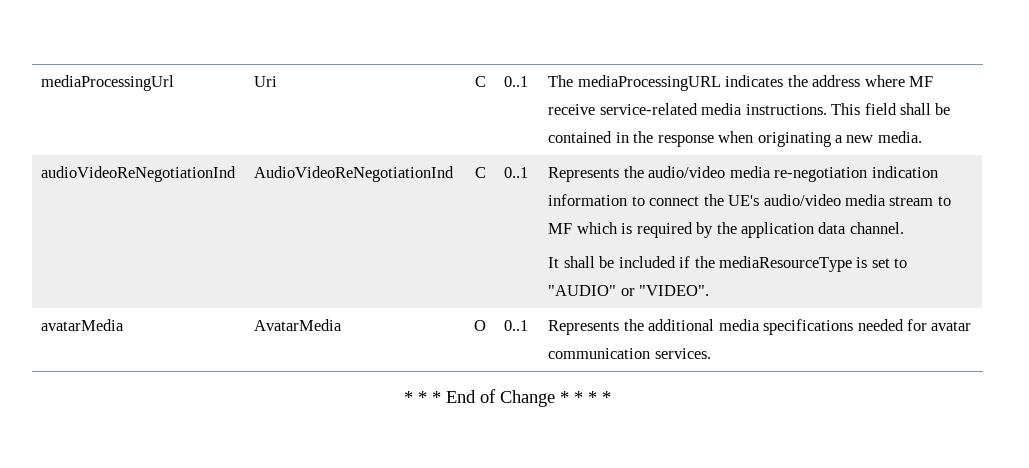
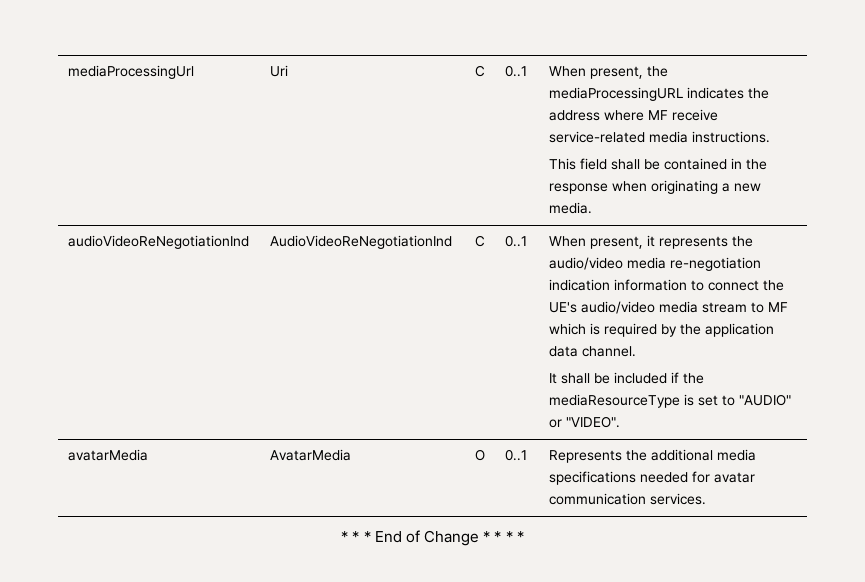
- mediaProcessingUrl | Uri | C | 0..1 | The mediaProcessingURL indicates the address where MF receive service-related media instructions. This field shall be contained in the response when originating a new media.
+ mediaProcessingUrl | Uri | C | 0..1 | When present, the mediaProcessingURL indicates the address where MF receive service-related media instructions.
+ This field shall be contained in the response when originating a new media.
- Represents the audio/video media re-negotiation indication information to connect the UE's audio/video media stream to MF which is required by the application data channel.
+ When present, it represents the audio/video media re-negotiation indication information to connect the UE's audio/video media stream to MF which is required by the application data channel.

